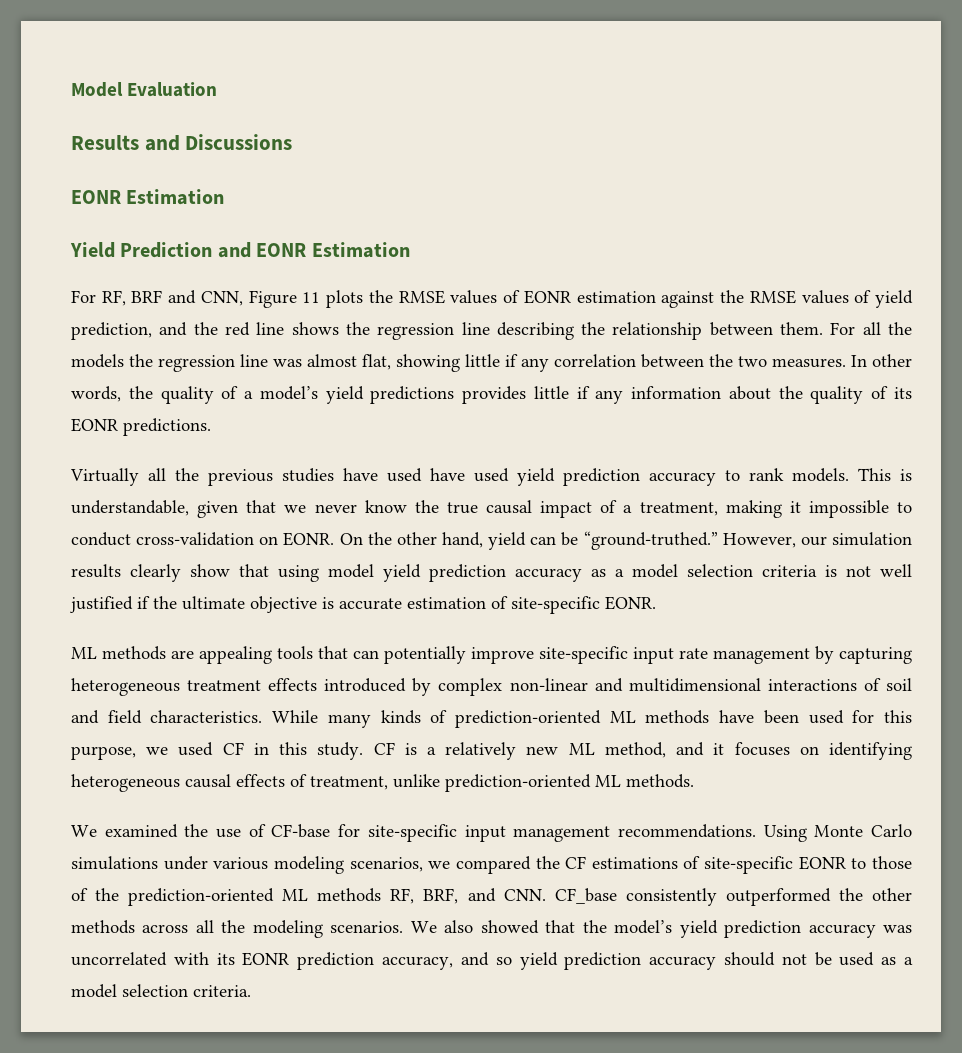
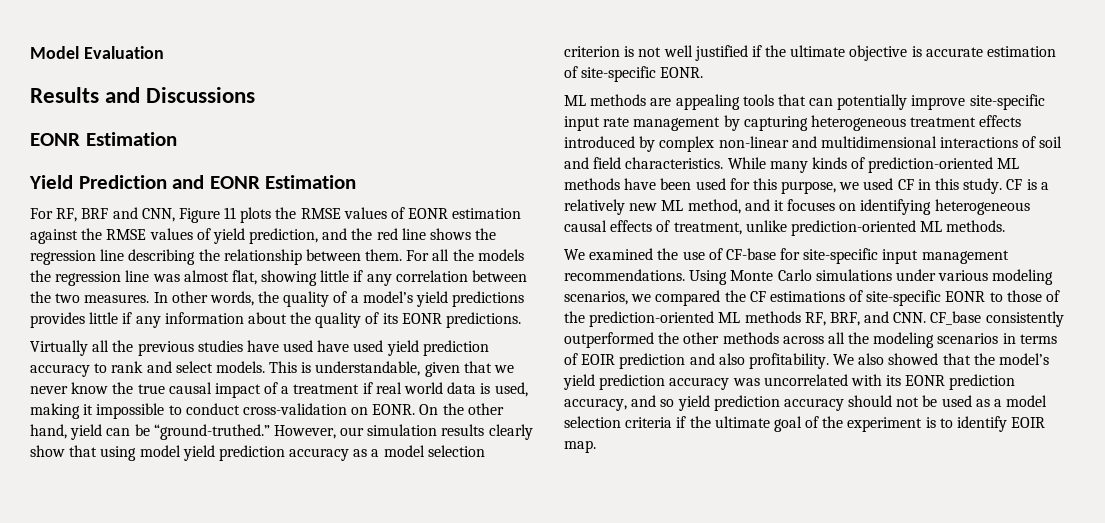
- Virtually all the previous studies have used have used yield prediction accuracy to rank models.
+ Virtually all the previous studies have used have used yield prediction accuracy to rank and select models.
- This is understandable, given that we never know the true causal impact of a treatment, making it impossible to conduct cross-validation on EONR.
+ This is understandable, given that we never know the true causal impact of a treatment if real world data is used, making it impossible to conduct cross-validation on EONR.
- However, our simulation results clearly show that using model yield prediction accuracy as a model selection criteria is not well justified if the ultimate objective is accurate estimation of site-specific EONR.
+ However, our simulation results clearly show that using model yield prediction accuracy as a model selection criterion is not well justified if the ultimate objective is accurate estimation of site-specific EONR.
- Using Monte Carlo simulations under various modeling scenarios, we compared the CF estimations of site-specific EONR to those of the prediction-oriented ML methods RF, BRF, and CNN. CF_base consistently outperformed the other methods across all the modeling scenarios.
+ Using Monte Carlo simulations under various modeling scenarios, we compared the CF estimations of site-specific EONR to those of the prediction-oriented ML methods RF, BRF, and CNN. CF_base consistently outperformed the other methods across all the modeling scenarios in terms of EOIR prediction and also profitability.
- We also showed that the model’s yield prediction accuracy was uncorrelated with its EONR prediction accuracy, and so yield prediction accuracy should not be used as a model selection criteria.
+ We also showed that the model’s yield prediction accuracy was uncorrelated with its EONR prediction accuracy, and so yield prediction accuracy should not be used as a model selection criteria if the ultimate goal of the experiment is to identify EOIR map.

